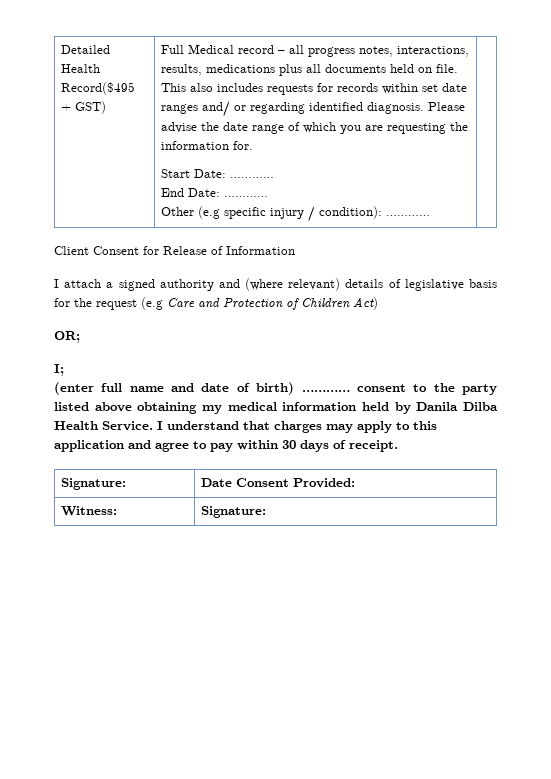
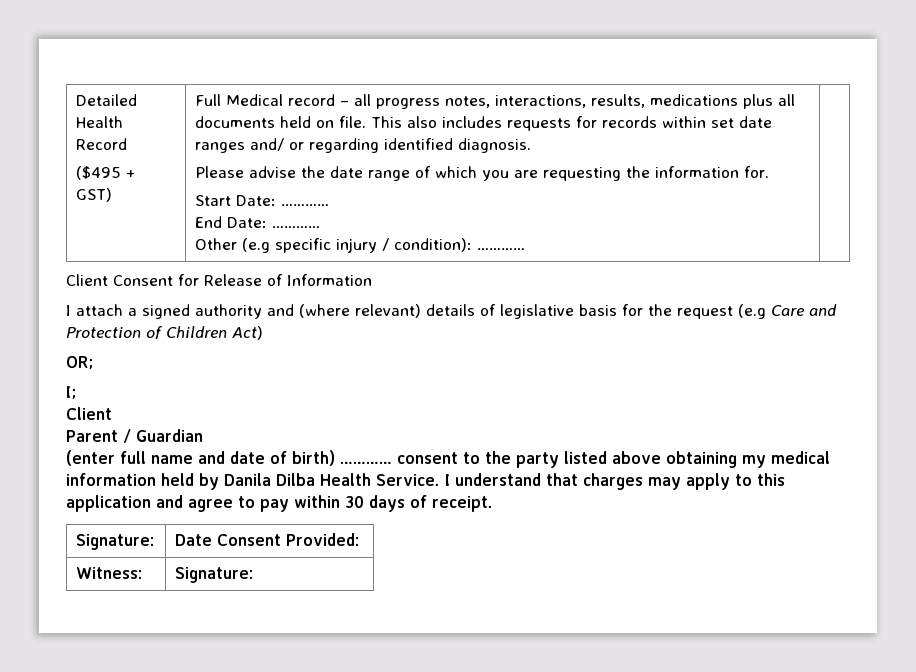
- Detailed Health Record($495 + GST)
+ Detailed Health Record
+ ($495 + GST)
- This also includes requests for records within set date ranges and/ or regarding identified diagnosis. Please advise the date range of which you are requesting the information for.
+ This also includes requests for records within set date ranges and/ or regarding identified diagnosis.
+ Please advise the date range of which you are requesting the information for.
  I;
+ Client
+ Parent / Guardian

